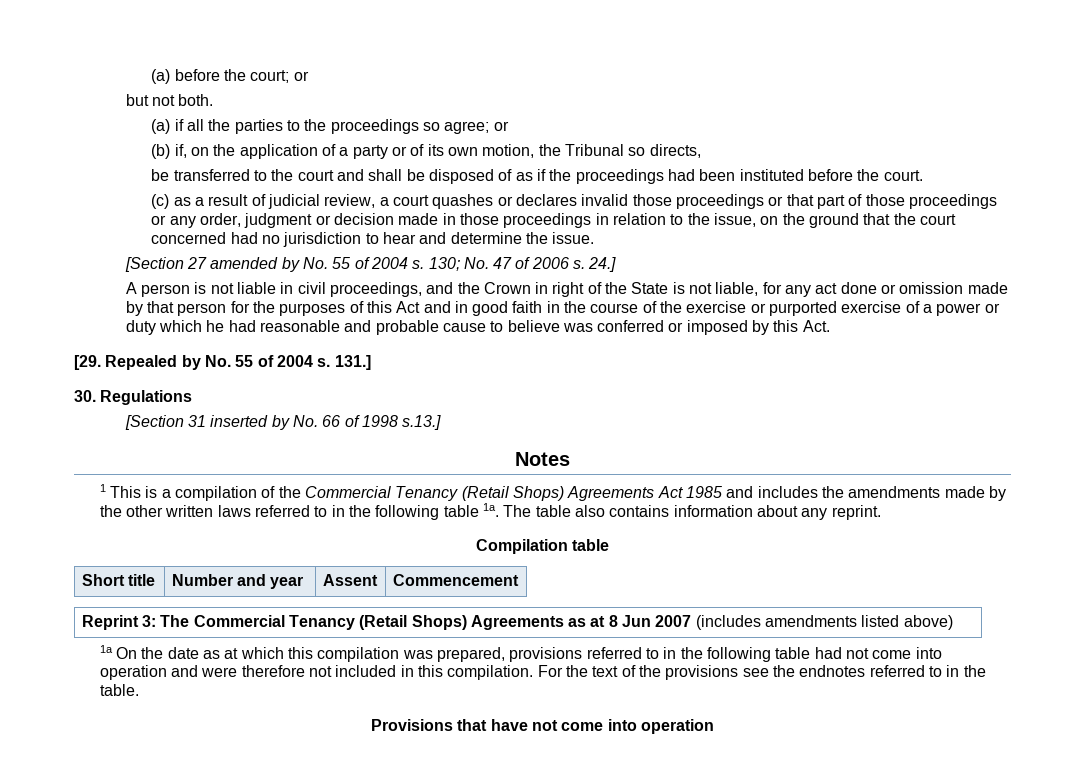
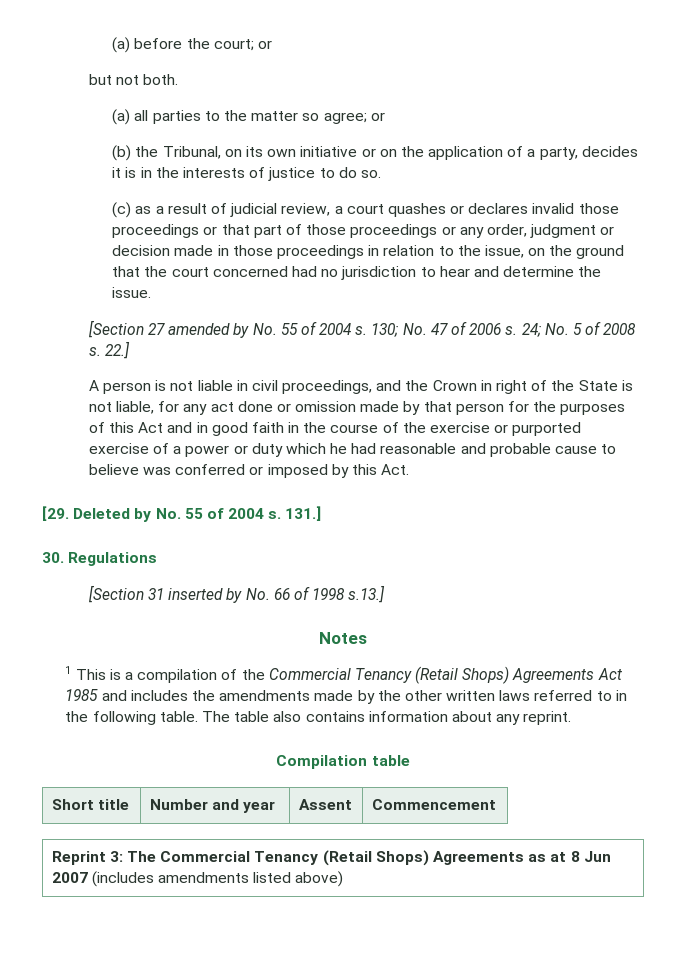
- (a) if all the parties to the proceedings so agree; or
+ (a) all parties to the matter so agree; or
- (b) if, on the application of a party or of its own motion, the Tribunal so directs,
- be transferred to the court and shall be disposed of as if the proceedings had been instituted before the court.
+ (b) the Tribunal, on its own initiative or on the application of a party, decides it is in the interests of justice to do so.
- 24.]
+ 24; No. 5 of 2008 s. 22.]
- [29. Repealed by No. 55 of 2004 s.
+ [29. Deleted by No. 55 of 2004 s.
- 1 This is a compilation of the Commercial Tenancy (Retail Shops) Agreements Act 1985 and includes the amendments made by the other written laws referred to in the following table 1a.
+ 1 This is a compilation of the Commercial Tenancy (Retail Shops) Agreements Act 1985 and includes the amendments made by the other written laws referred to in the following table.
- 1a On the date as at which this compilation was prepared, provisions referred to in the following table had not come into operation and were therefore not included in this compilation. For the text of the provisions see the endnotes referred to in the table.
- Provisions that have not come into operation

